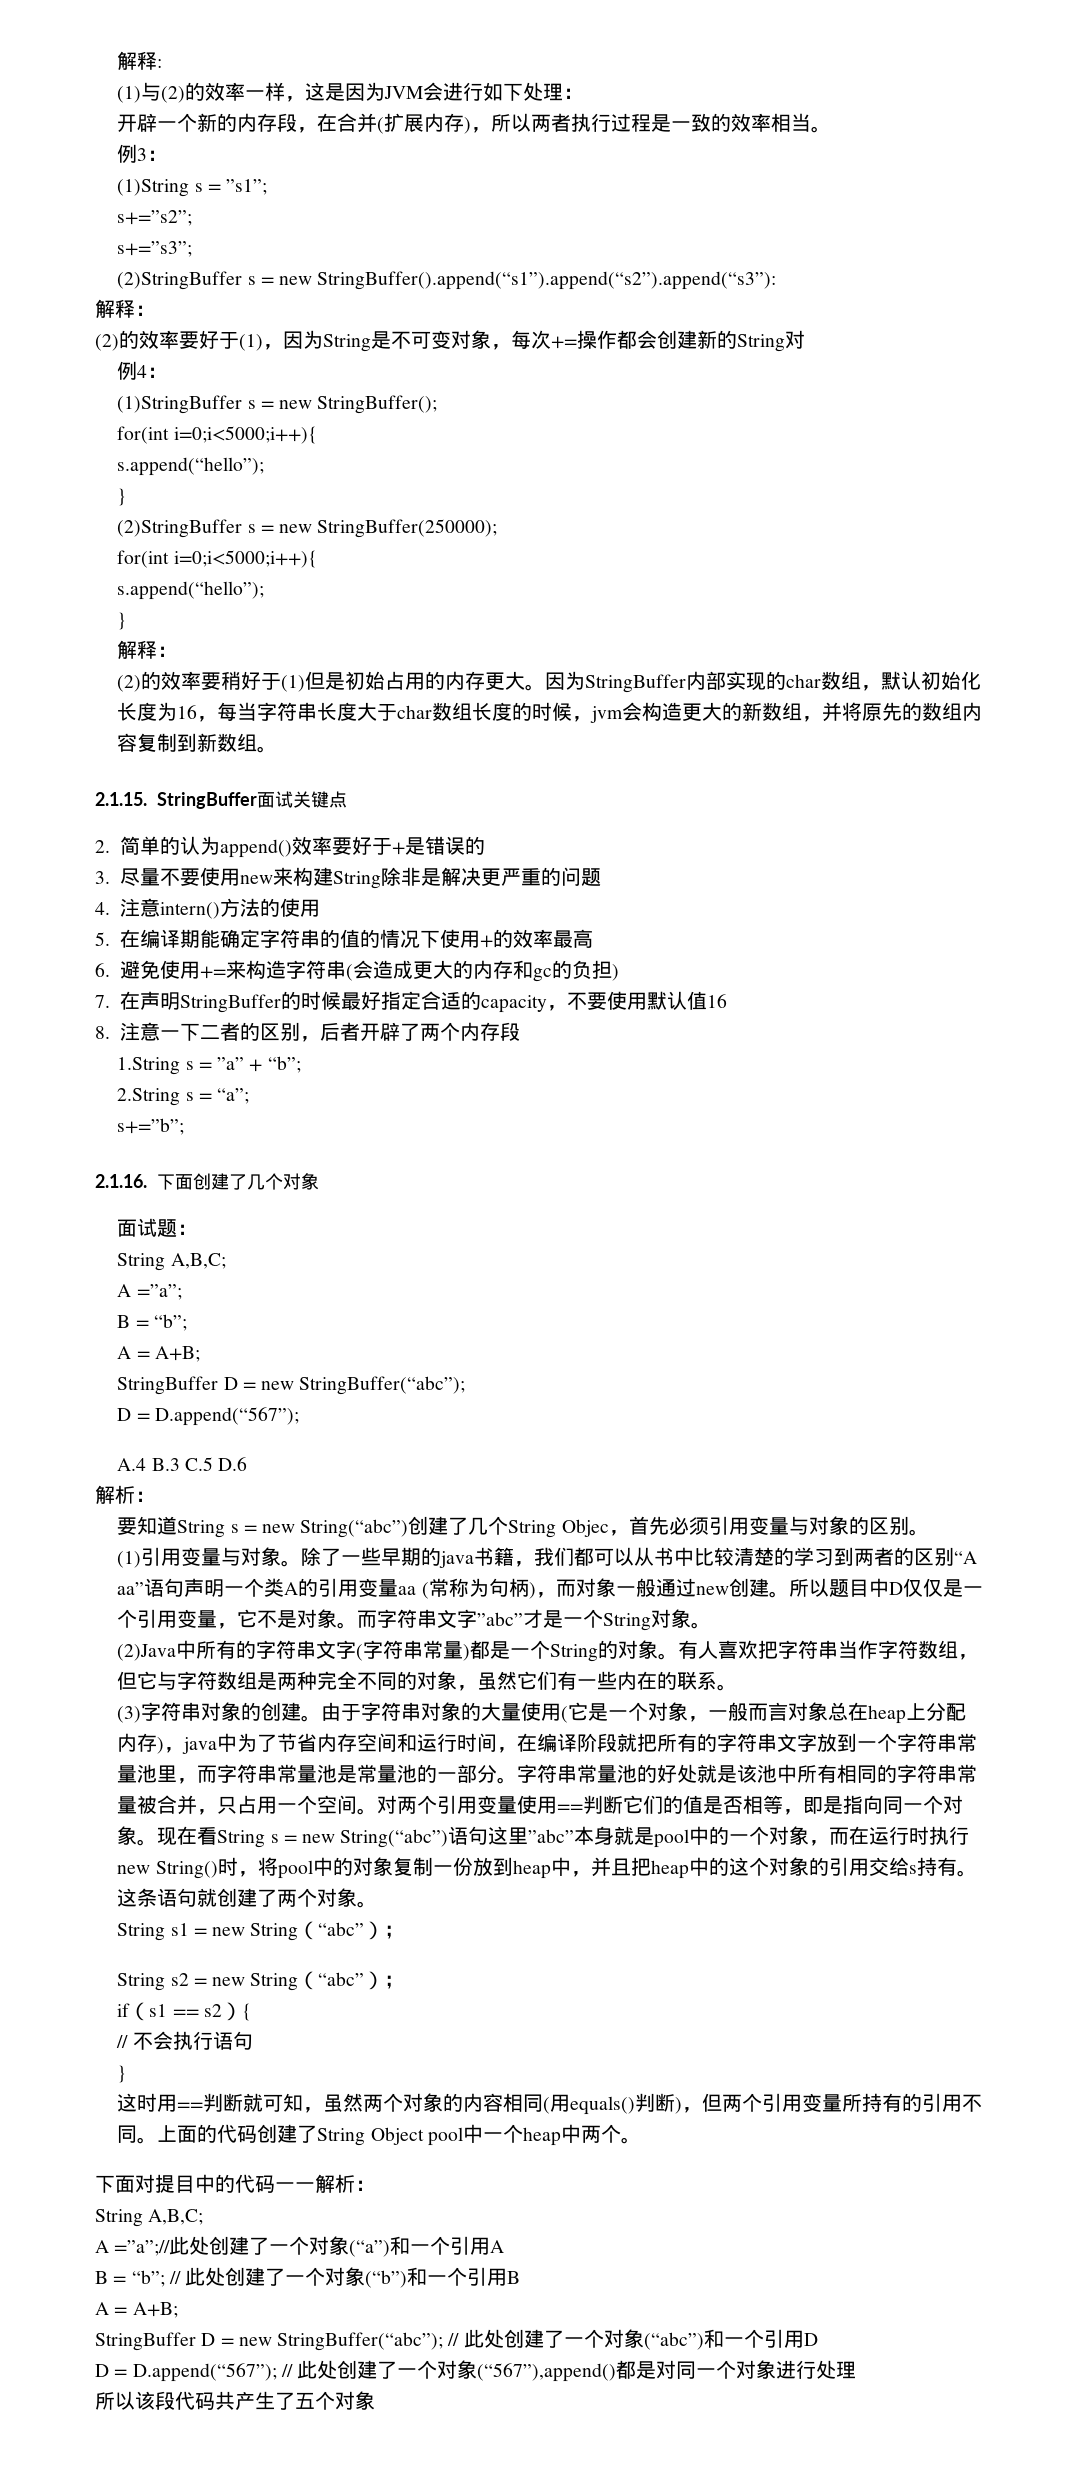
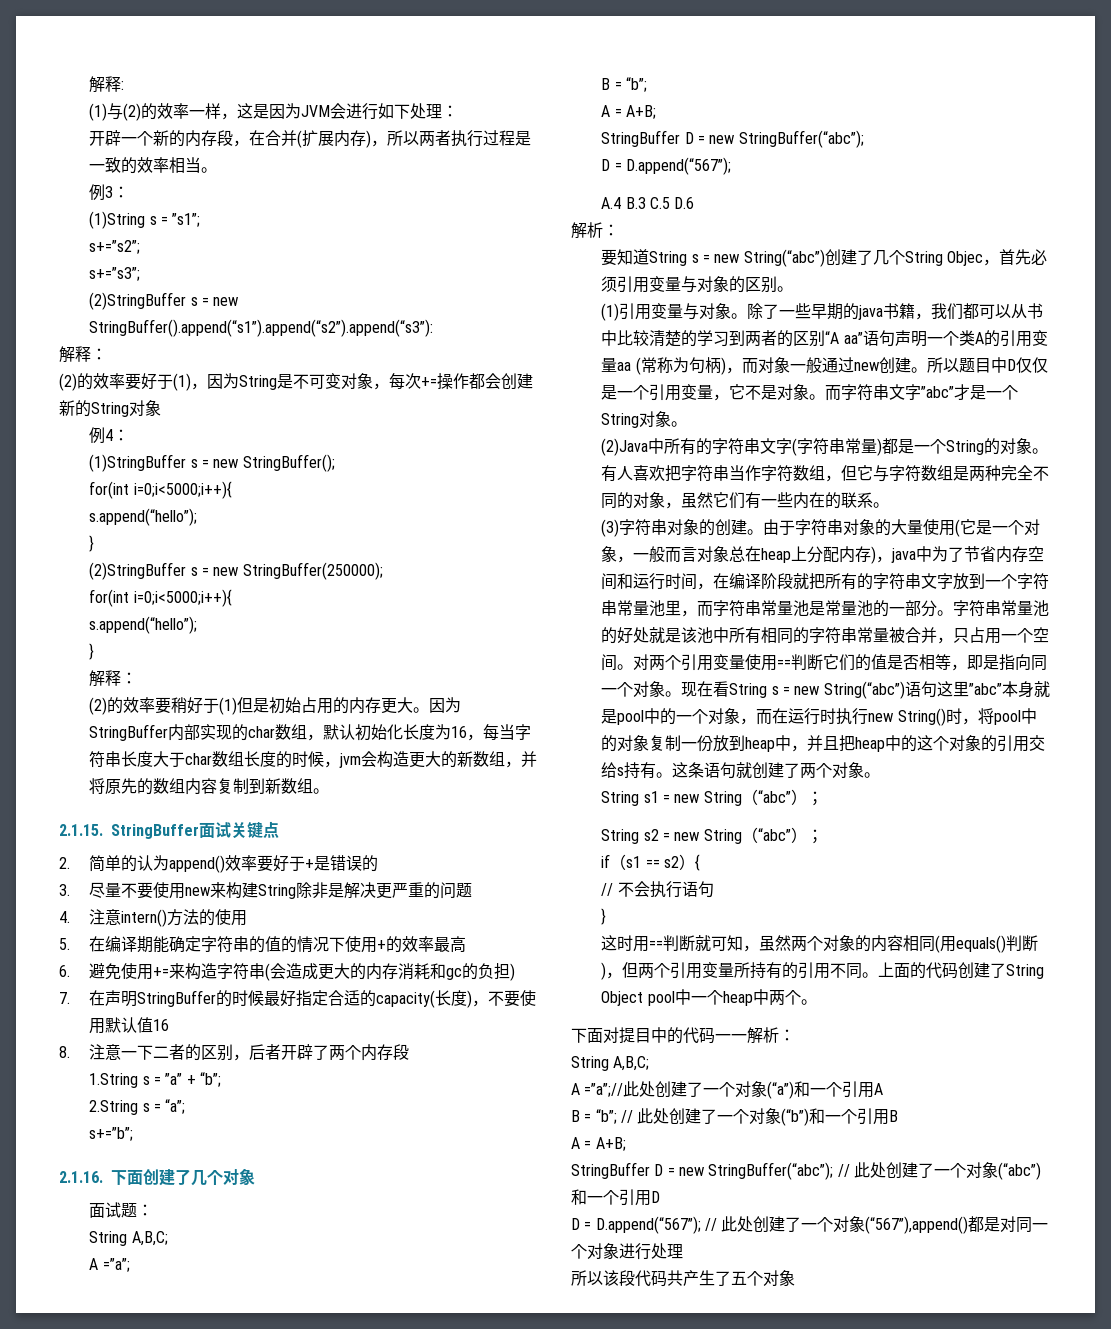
- (2)的效率要好于(1)，因为String是不可变对象，每次+=操作都会创建新的String对
+ (2)的效率要好于(1)，因为String是不可变对象，每次+=操作都会创建新的String对象
- 6.避免使用+=来构造字符串(会造成更大的内存和gc的负担)
+ 6.避免使用+=来构造字符串(会造成更大的内存消耗和gc的负担)
- 7.在声明StringBuffer的时候最好指定合适的capacity，不要使用默认值16
+ 7.在声明StringBuffer的时候最好指定合适的capacity(长度)，不要使用默认值16

